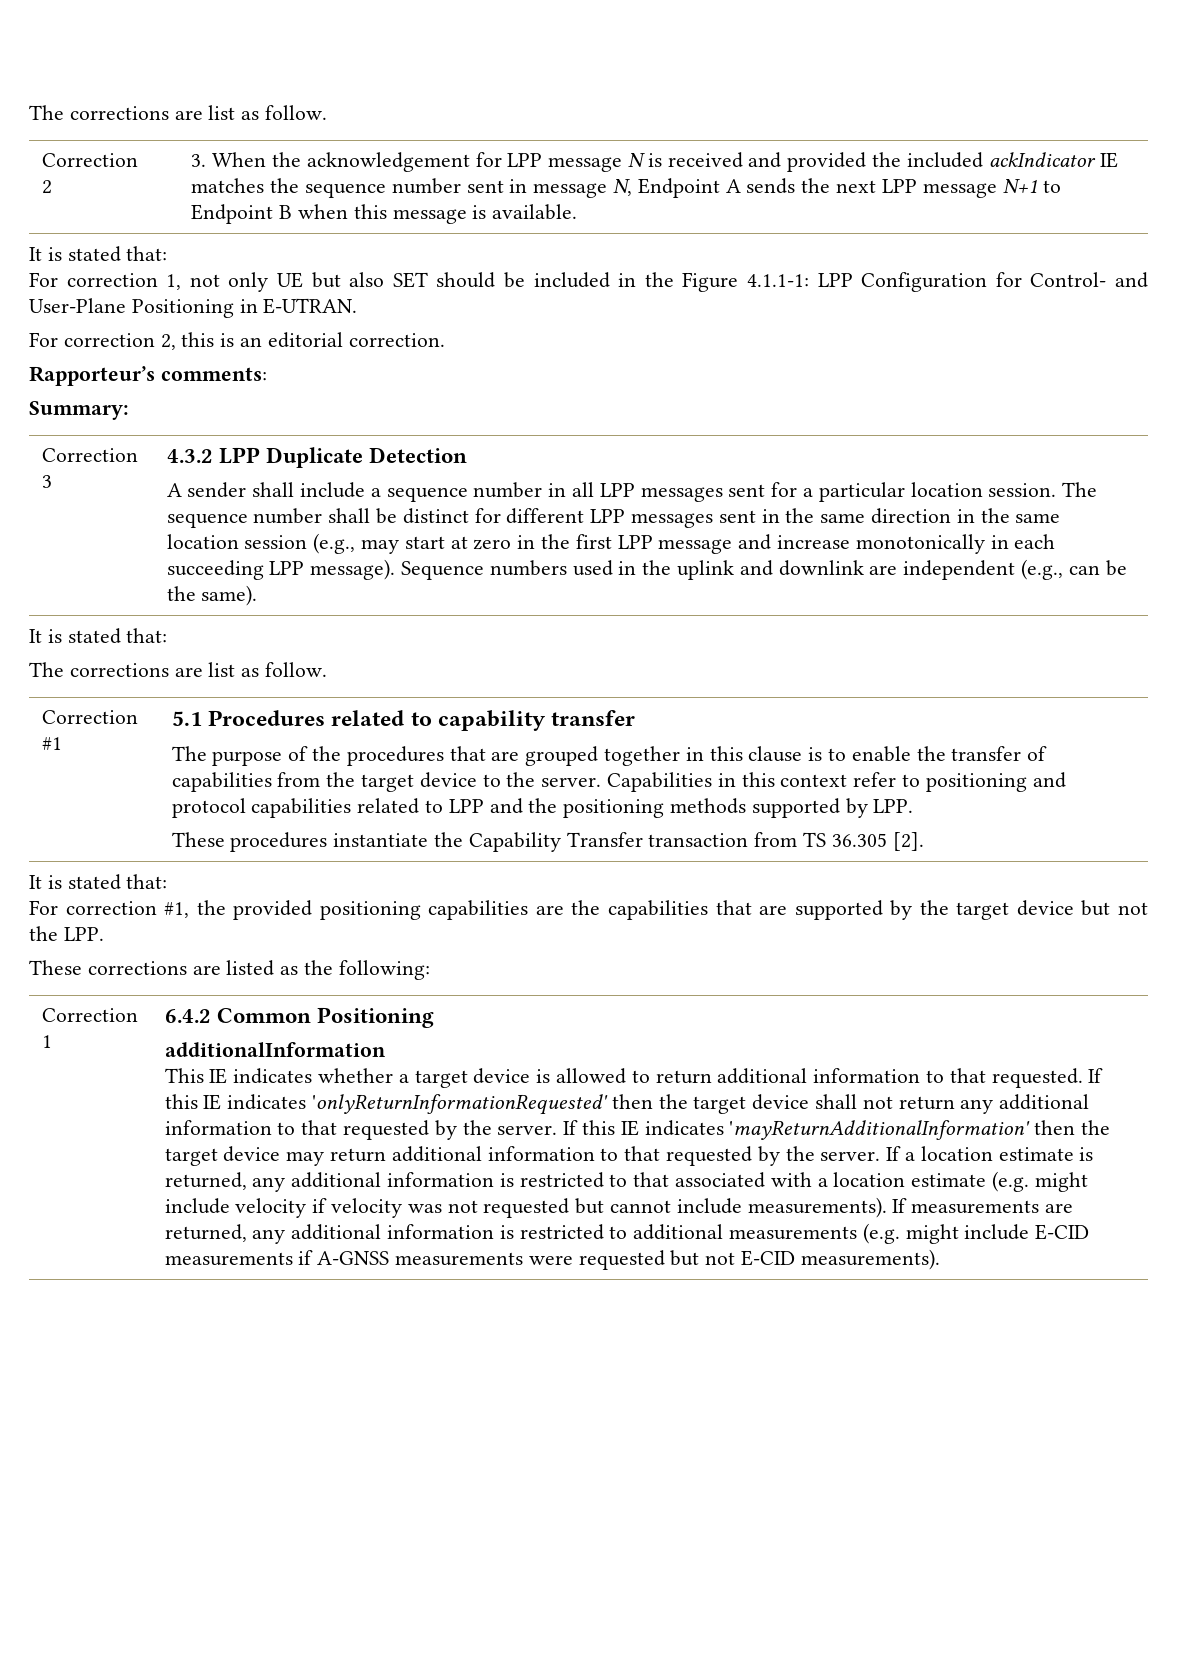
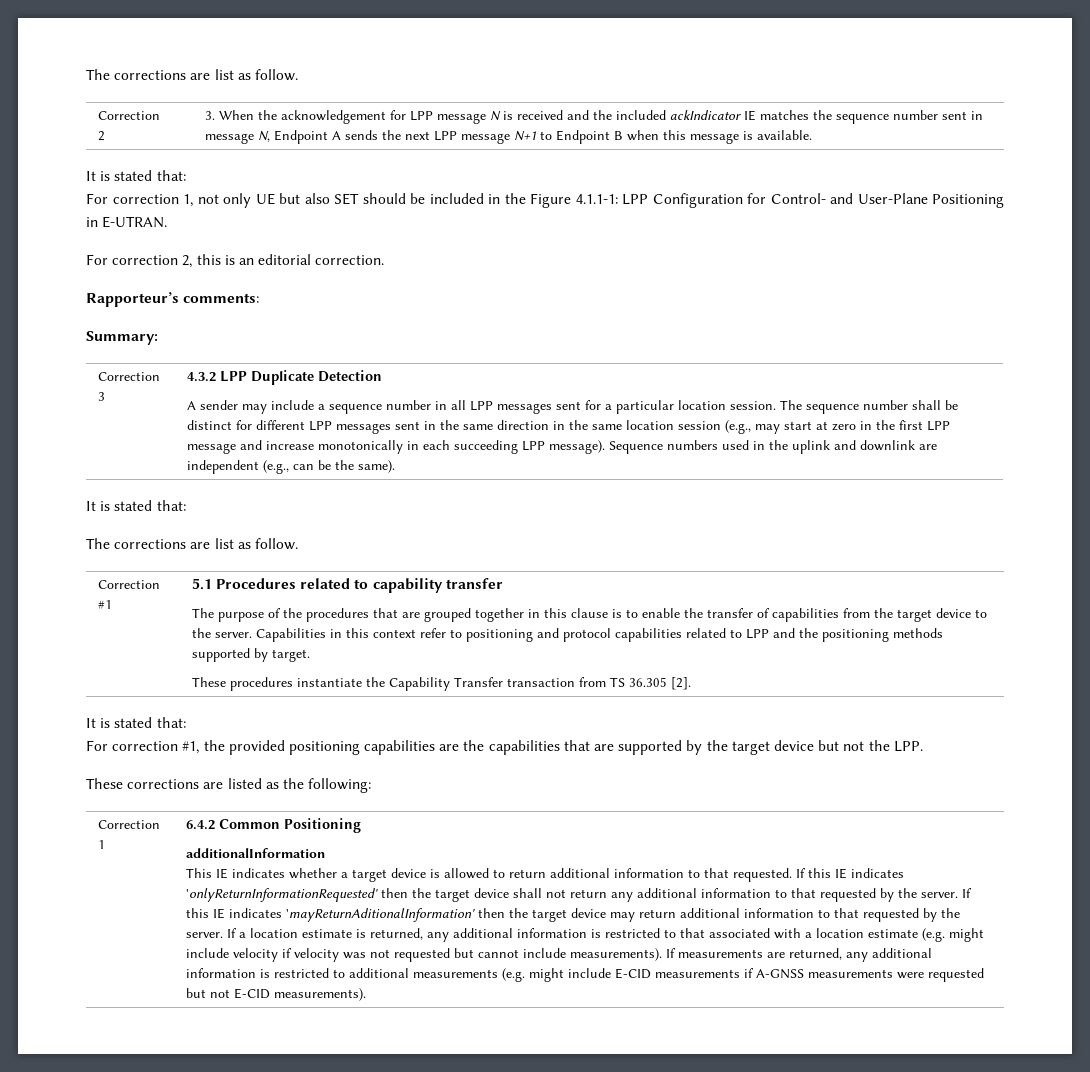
- 3. When the acknowledgement for LPP message N is received and provided the included ackIndicator IE matches the sequence number sent in message N, Endpoint A sends the next LPP message N+1 to Endpoint B when this message is available.
+ 3. When the acknowledgement for LPP message N is received and the included ackIndicator IE matches the sequence number sent in message N, Endpoint A sends the next LPP message N+1 to Endpoint B when this message is available.
- A sender shall include a sequence number in all LPP messages sent for a particular location session.
+ A sender may include a sequence number in all LPP messages sent for a particular location session.
- Capabilities in this context refer to positioning and protocol capabilities related to LPP and the positioning methods supported by LPP.
+ Capabilities in this context refer to positioning and protocol capabilities related to LPP and the positioning methods supported by target.
- If this IE indicates 'mayReturnAdditionalInformation' then the target device may return additional information to that requested by the server.
+ If this IE indicates 'mayReturnAditionalInformation' then the target device may return additional information to that requested by the server.

